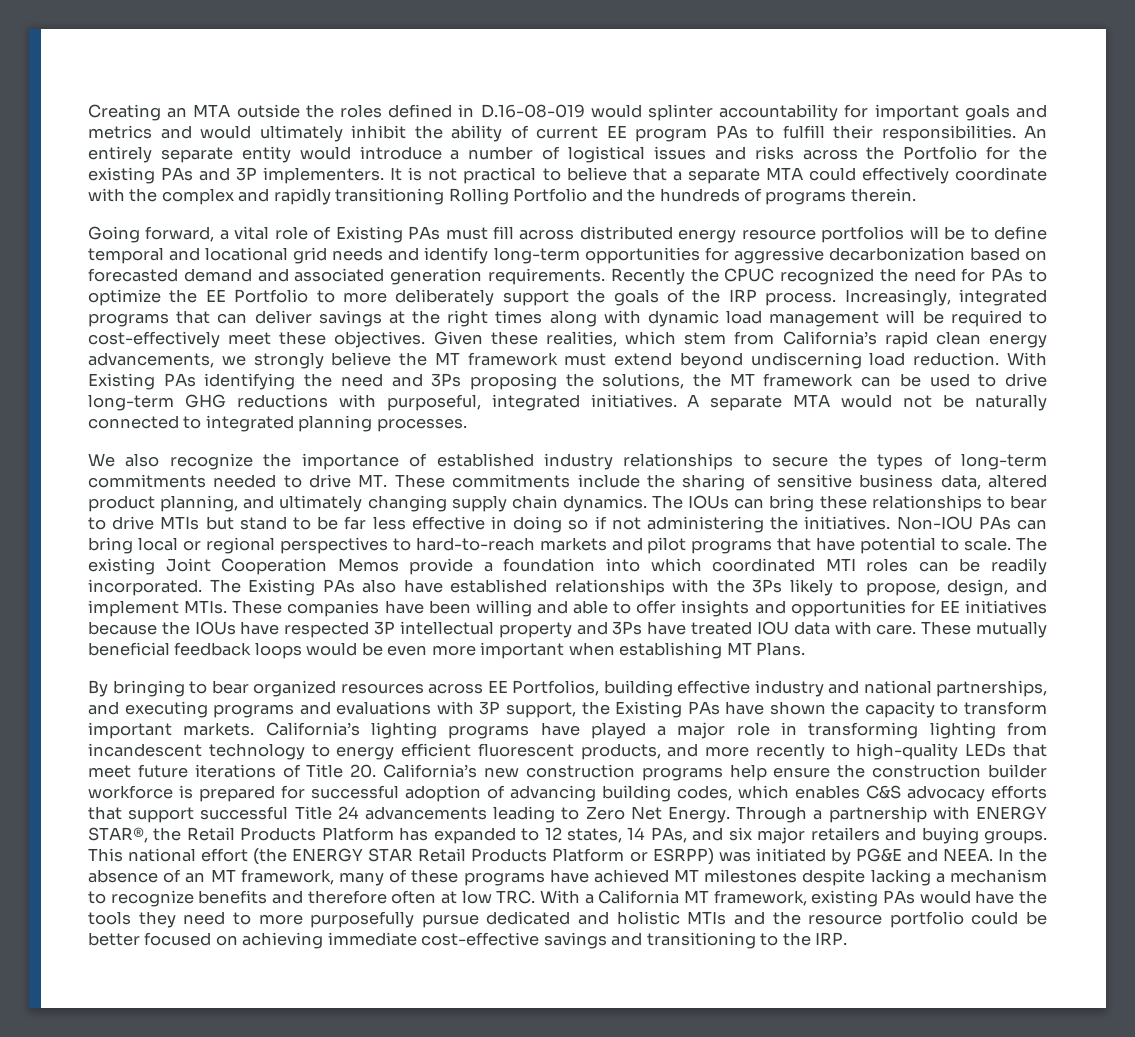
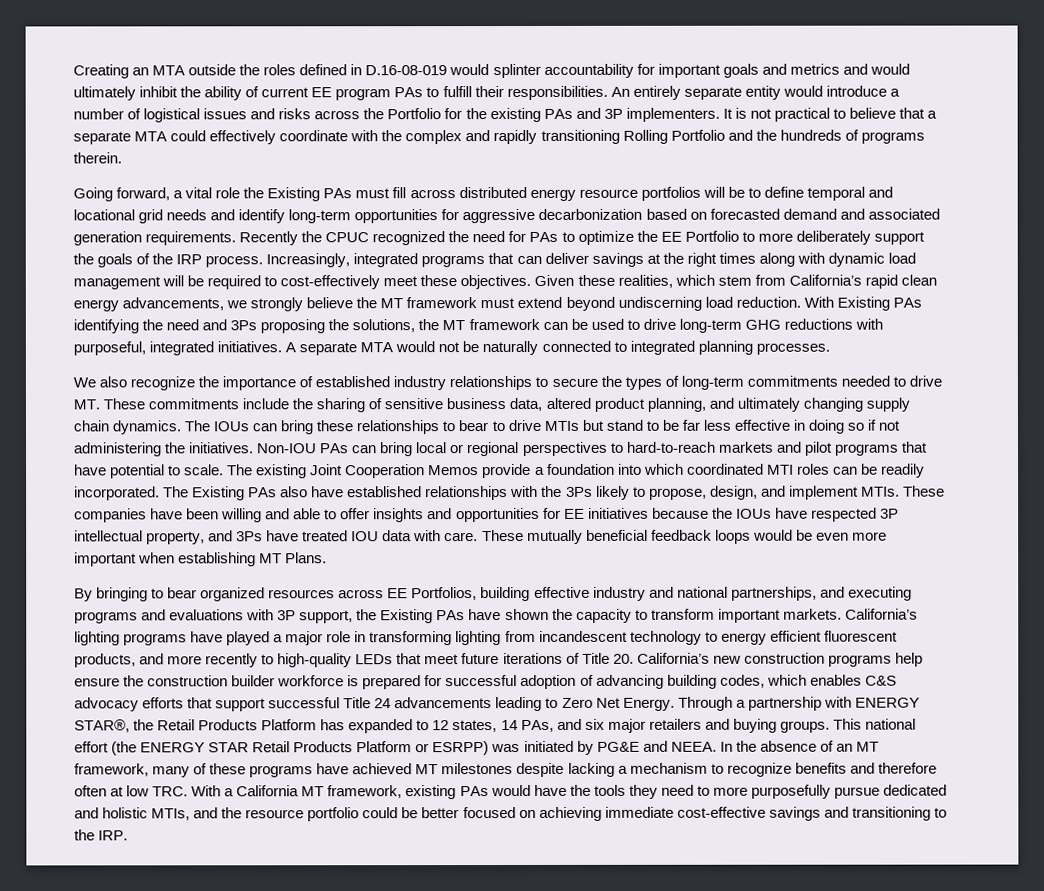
- Going forward, a vital role of Existing PAs must fill across distributed energy resource portfolios will be to define temporal and locational grid needs and identify long-term opportunities for aggressive decarbonization based on forecasted demand and associated generation requirements.
+ Going forward, a vital role the Existing PAs must fill across distributed energy resource portfolios will be to define temporal and locational grid needs and identify long-term opportunities for aggressive decarbonization based on forecasted demand and associated generation requirements.
- These companies have been willing and able to offer insights and opportunities for EE initiatives because the IOUs have respected 3P intellectual property and 3Ps have treated IOU data with care.
+ These companies have been willing and able to offer insights and opportunities for EE initiatives because the IOUs have respected 3P intellectual property, and 3Ps have treated IOU data with care.
- In the absence of an MT framework, many of these programs have achieved MT milestones despite lacking a mechanism to recognize benefits and therefore often at low TRC. With a California MT framework, existing PAs would have the tools they need to more purposefully pursue dedicated and holistic MTIs and the resource portfolio could be better focused on achieving immediate cost-effective savings and transitioning to the IRP.
+ In the absence of an MT framework, many of these programs have achieved MT milestones despite lacking a mechanism to recognize benefits and therefore often at low TRC. With a California MT framework, existing PAs would have the tools they need to more purposefully pursue dedicated and holistic MTIs, and the resource portfolio could be better focused on achieving immediate cost-effective savings and transitioning to the IRP.

